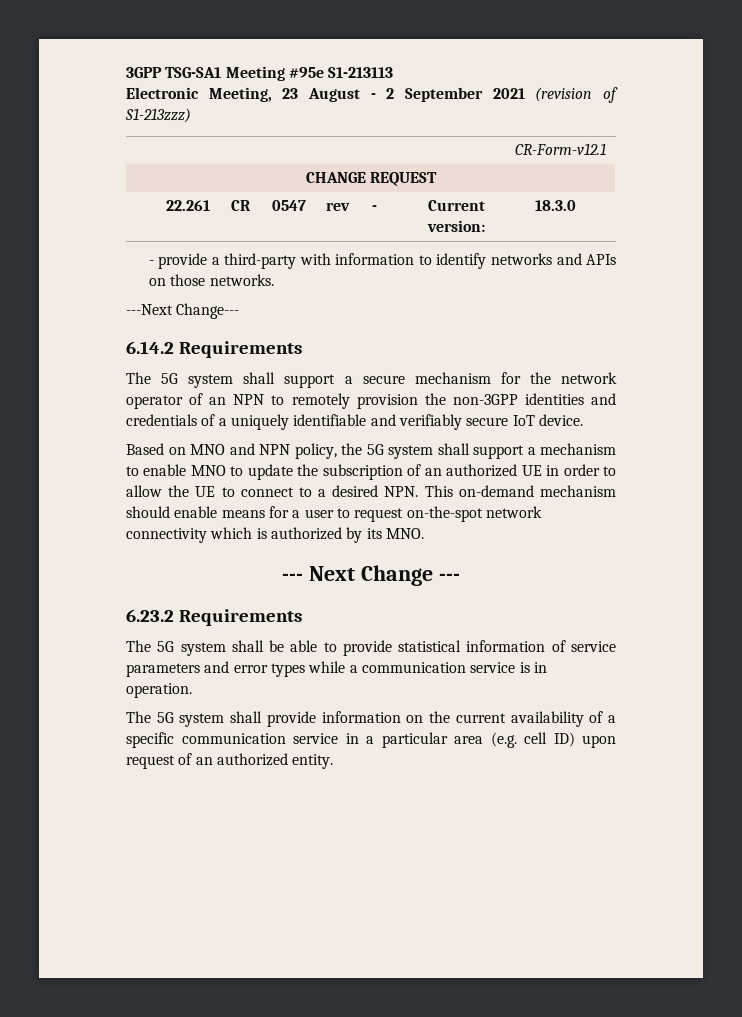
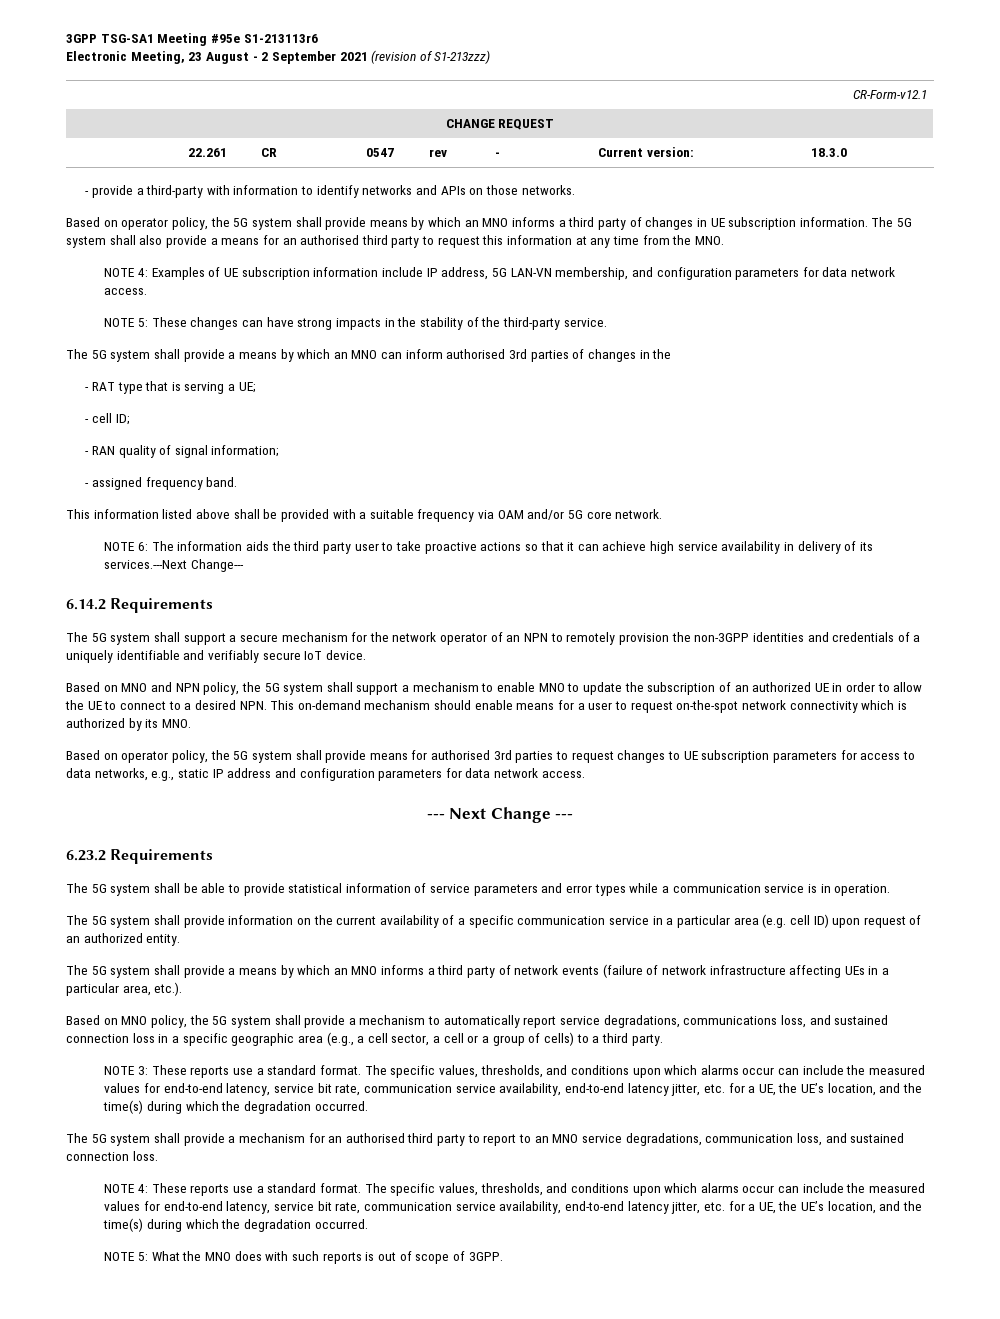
- 3GPP TSG-SA1 Meeting #95e S1-213113
+ 3GPP TSG-SA1 Meeting #95e S1-213113r6
- ---Next Change---
+ Based on operator policy, the 5G system shall provide means by which an MNO informs a third party of changes in UE subscription information. The 5G system shall also provide a means for an authorised third party to request this information at any time from the MNO.
+ NOTE 4: Examples of UE subscription information include IP address, 5G LAN-VN membership, and configuration parameters for data network access.
+ NOTE 5: These changes can have strong impacts in the stability of the third-party service.
+ The 5G system shall provide a means by which an MNO can inform authorised 3rd parties of changes in the
+ - RAT type that is serving a UE;
+ - cell ID;
+ - RAN quality of signal information;
+ - assigned frequency band.
+ This information listed above shall be provided with a suitable frequency via OAM and/or 5G core network.
+ NOTE 6: The information aids the third party user to take proactive actions so that it can achieve high service availability in delivery of its services.---Next Change---
+ Based on operator policy, the 5G system shall provide means for authorised 3rd parties to request changes to UE subscription parameters for access to data networks, e.g., static IP address and configuration parameters for data network access.
+ The 5G system shall provide a means by which an MNO informs a third party of network events (failure of network infrastructure affecting UEs in a particular area, etc.).
+ Based on MNO policy, the 5G system shall provide a mechanism to automatically report service degradations, communications loss, and sustained connection loss in a specific geographic area (e.g., a cell sector, a cell or a group of cells) to a third party.
+ NOTE 3: These reports use a standard format. The specific values, thresholds, and conditions upon which alarms occur can include the measured values for end-to-end latency, service bit rate, communication service availability, end-to-end latency jitter, etc. for a UE, the UE’s location, and the time(s) during which the degradation occurred.
+ The 5G system shall provide a mechanism for an authorised third party to report to an MNO service degradations, communication loss, and sustained connection loss.
+ NOTE 4: These reports use a standard format. The specific values, thresholds, and conditions upon which alarms occur can include the measured values for end-to-end latency, service bit rate, communication service availability, end-to-end latency jitter, etc. for a UE, the UE’s location, and the time(s) during which the degradation occurred.
+ NOTE 5: What the MNO does with such reports is out of scope of 3GPP.

